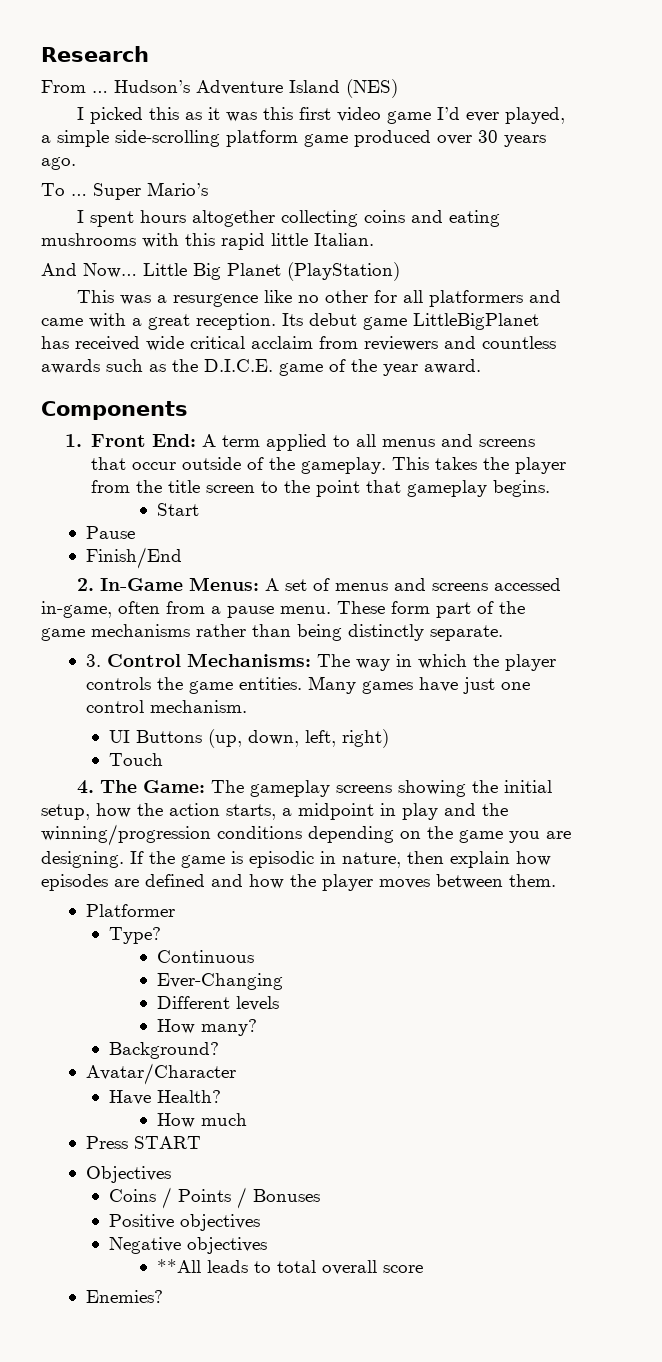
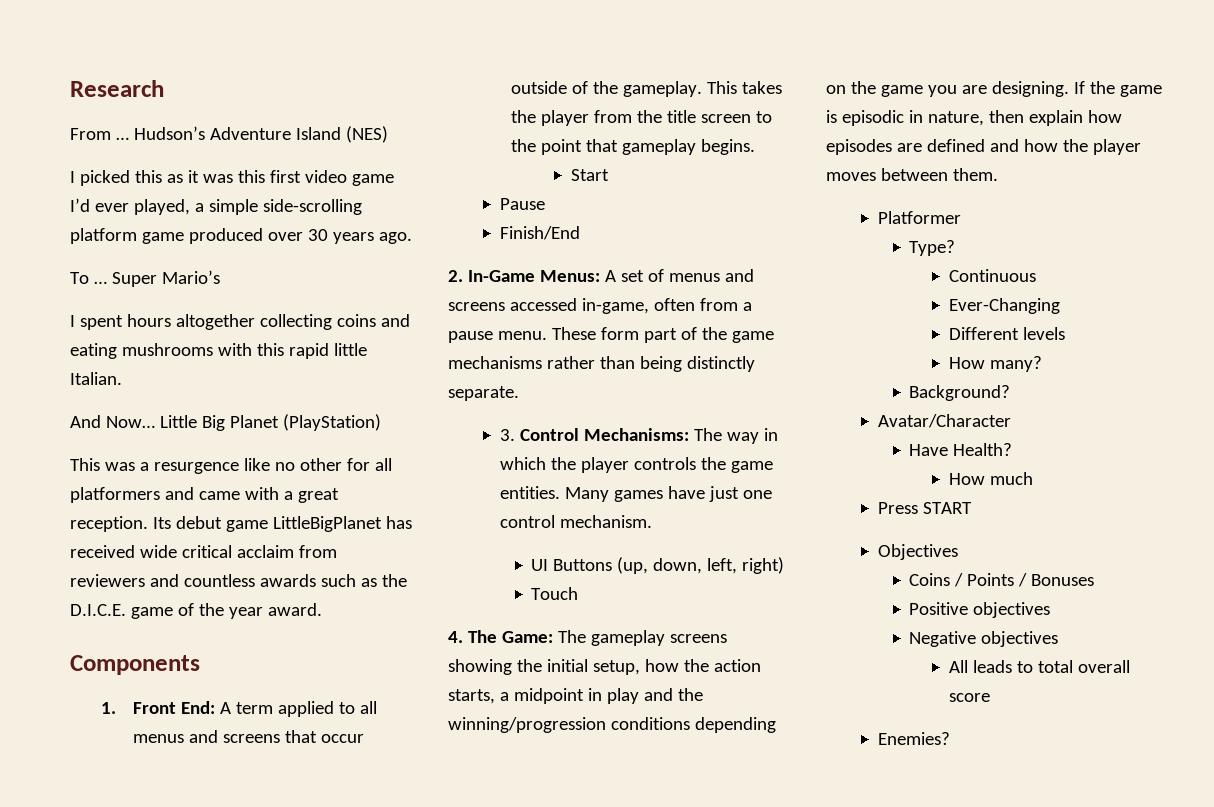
- **All leads to total overall score
+ All leads to total overall score

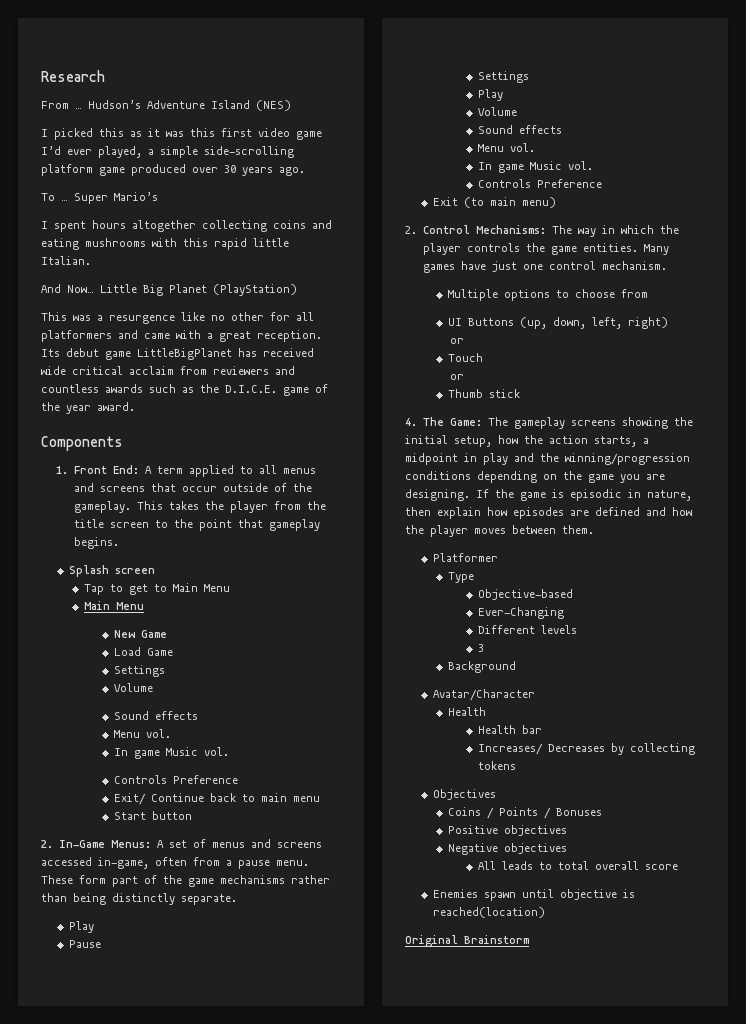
+ Splash screen
+ Tap to get to Main Menu
+ Main Menu
+ New Game
+ Load Game
+ Settings
+ Volume
+ Sound effects
+ Menu vol.
+ In game Music vol.
+ Controls Preference
+ Exit/ Continue back to main menu
- Start
- Pause
- Finish/End
+ Start button
  These form part of the game mechanisms rather than being distinctly separate.
- 3. Control Mechanisms: The way in which the player controls the game entities.
+ Play
+ Pause
+ Settings
+ Play
+ Volume
+ Sound effects
+ Menu vol.
+ In game Music vol.
+ Controls Preference
+ Exit (to main menu)
+ 2. Control Mechanisms: The way in which the player controls the game entities.
+ Multiple options to choose from
  UI Buttons (up, down, left, right)
+ or
  Touch
+ or
+ Thumb stick
- Type?
- Continuous
+ Type
+ Objective-based
- How many?
- Background?
+ 3
+ Background
  Avatar/Character
- Have Health?
- How much
- Press START
+ Health
+ Health bar
+ Increases/ Decreases by collecting tokens
- Enemies?
+ Enemies spawn until objective is reached(location)
+ Original Brainstorm

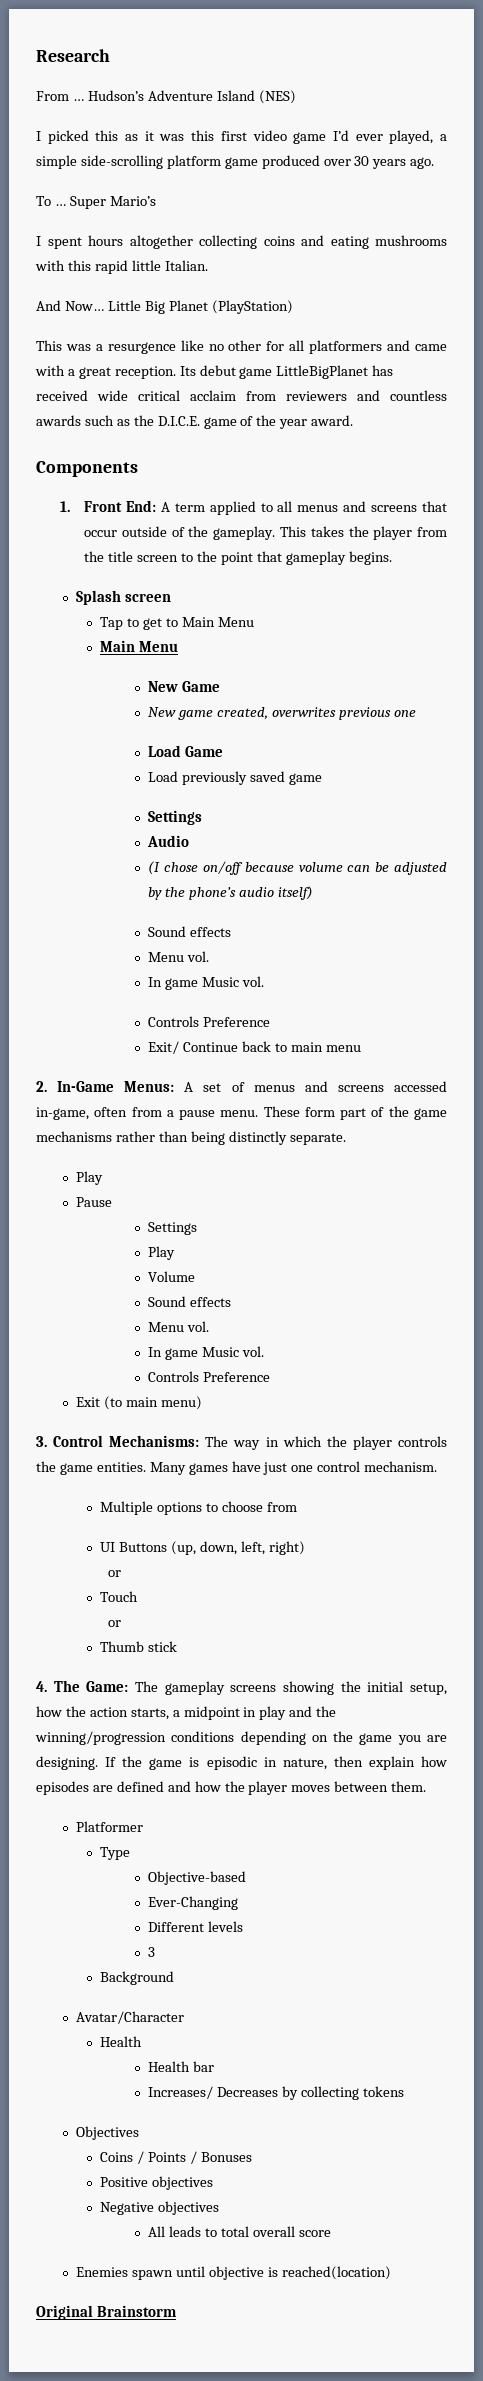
+ New game created, overwrites previous one
  Load Game
+ Load previously saved game
  Settings
- Volume
+ Audio
+ (I chose on/off because volume can be adjusted by the phone’s audio itself)
- Start button
- 2. Control Mechanisms: The way in which the player controls the game entities.
+ 3. Control Mechanisms: The way in which the player controls the game entities.

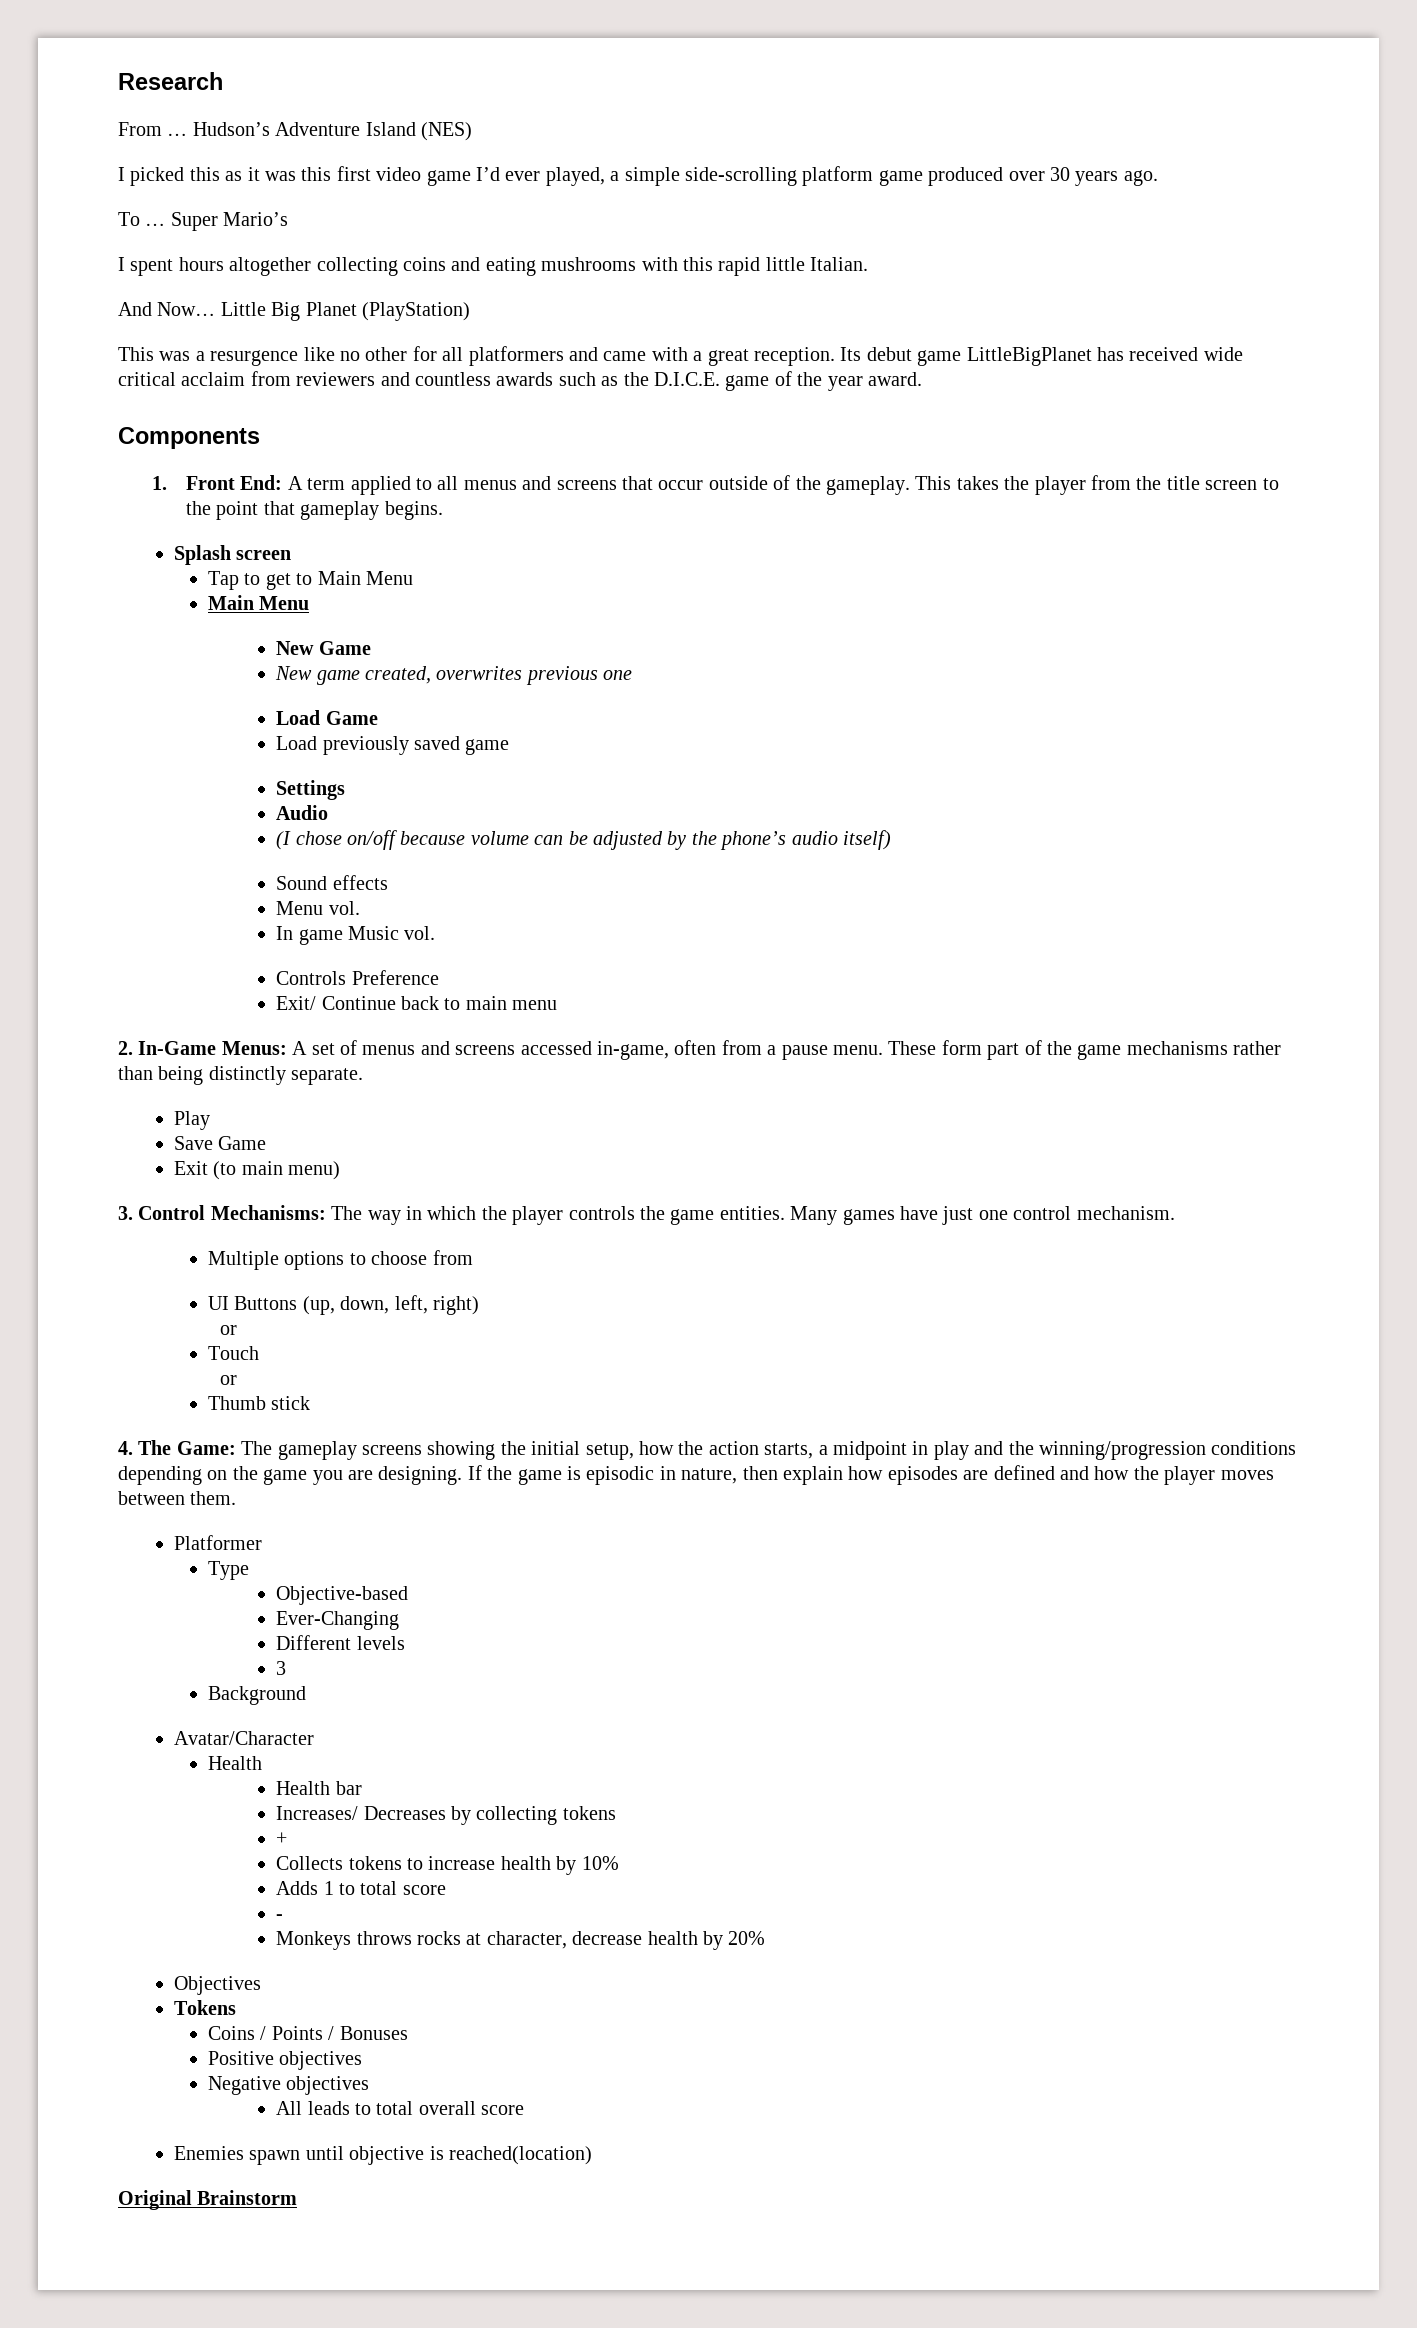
- Pause
- Settings
- Play
- Volume
- Sound effects
- Menu vol.
- In game Music vol.
- Controls Preference
+ Save Game
+ +
+ Collects tokens to increase health by 10%
+ Adds 1 to total score
+ -
+ Monkeys throws rocks at character, decrease health by 20%
+ Tokens

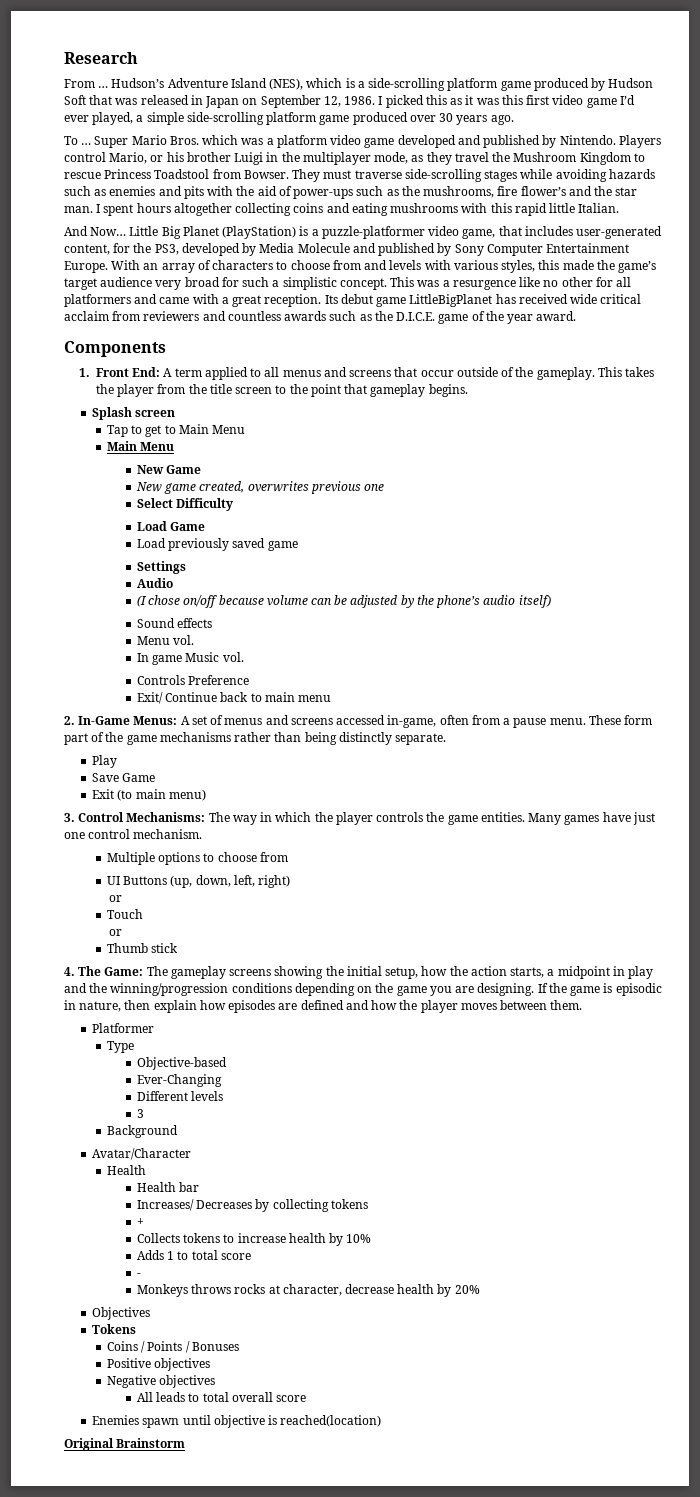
- Hudson’s Adventure Island (NES)
- I picked this as it was this first video game I’d ever played, a simple side-scrolling platform game produced over 30 years ago.
+ Hudson’s Adventure Island (NES), which is a side-scrolling platform game produced by Hudson Soft that was released in Japan on September 12, 1986. I picked this as it was this first video game I’d ever played, a simple side-scrolling platform game produced over 30 years ago.
- Super Mario’s
- I spent hours altogether collecting coins and eating mushrooms with this rapid little Italian.
+ Super Mario Bros. which was a platform video game developed and published by Nintendo. Players control Mario, or his brother Luigi in the multiplayer mode, as they travel the Mushroom Kingdom to rescue Princess Toadstool from Bowser. They must traverse side-scrolling stages while avoiding hazards such as enemies and pits with the aid of power-ups such as the mushrooms, fire flower’s and the star man. I spent hours altogether collecting coins and eating mushrooms with this rapid little Italian.
- Little Big Planet (PlayStation)
- This was a resurgence like no other for all platformers and came with a great reception.
+ Little Big Planet (PlayStation) is a puzzle-platformer video game, that includes user-generated content, for the PS3, developed by Media Molecule and published by Sony Computer Entertainment Europe. With an array of characters to choose from and levels with various styles, this made the game’s target audience very broad for such a simplistic concept. This was a resurgence like no other for all platformers and came with a great reception.
+ Select Difficulty

